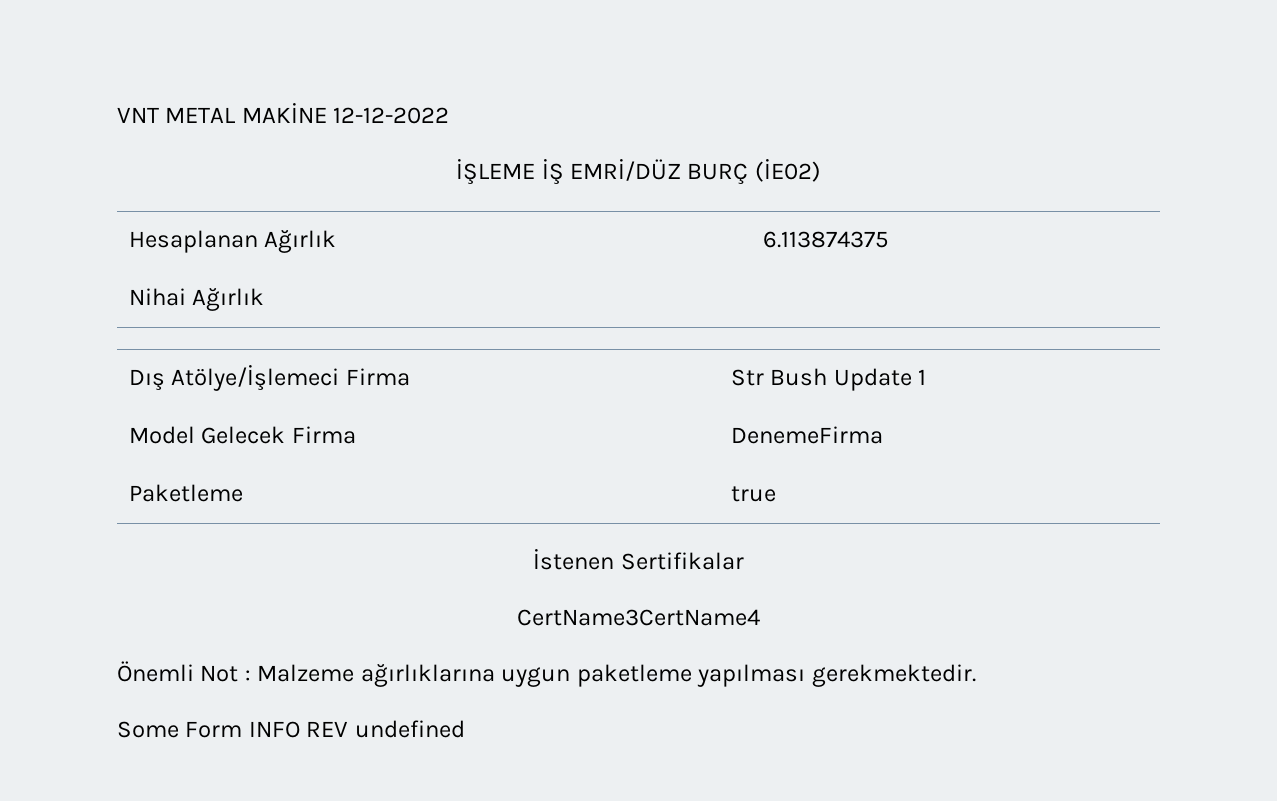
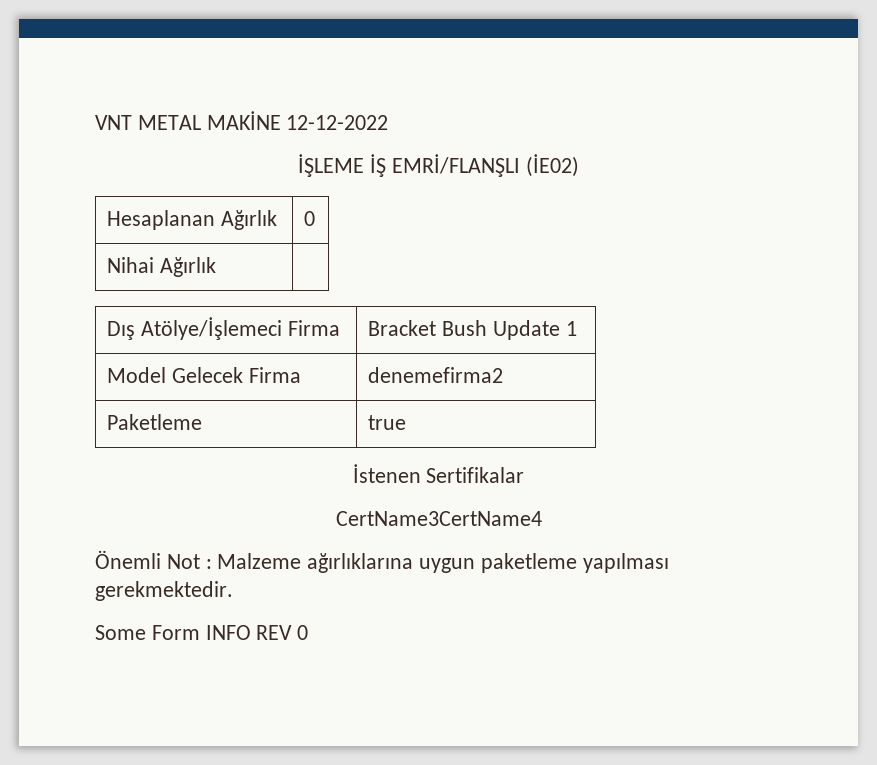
- İŞLEME İŞ EMRİ/DÜZ BURÇ (İE02)
+ İŞLEME İŞ EMRİ/FLANŞLI (İE02)
- Hesaplanan Ağırlık | 6.113874375
+ Hesaplanan Ağırlık | 0
- Dış Atölye/İşlemeci Firma | Str Bush Update 1
+ Dış Atölye/İşlemeci Firma | Bracket Bush Update 1
- Model Gelecek Firma | DenemeFirma
+ Model Gelecek Firma | denemefirma2
- Some Form INFO REV undefined
+ Some Form INFO REV 0

